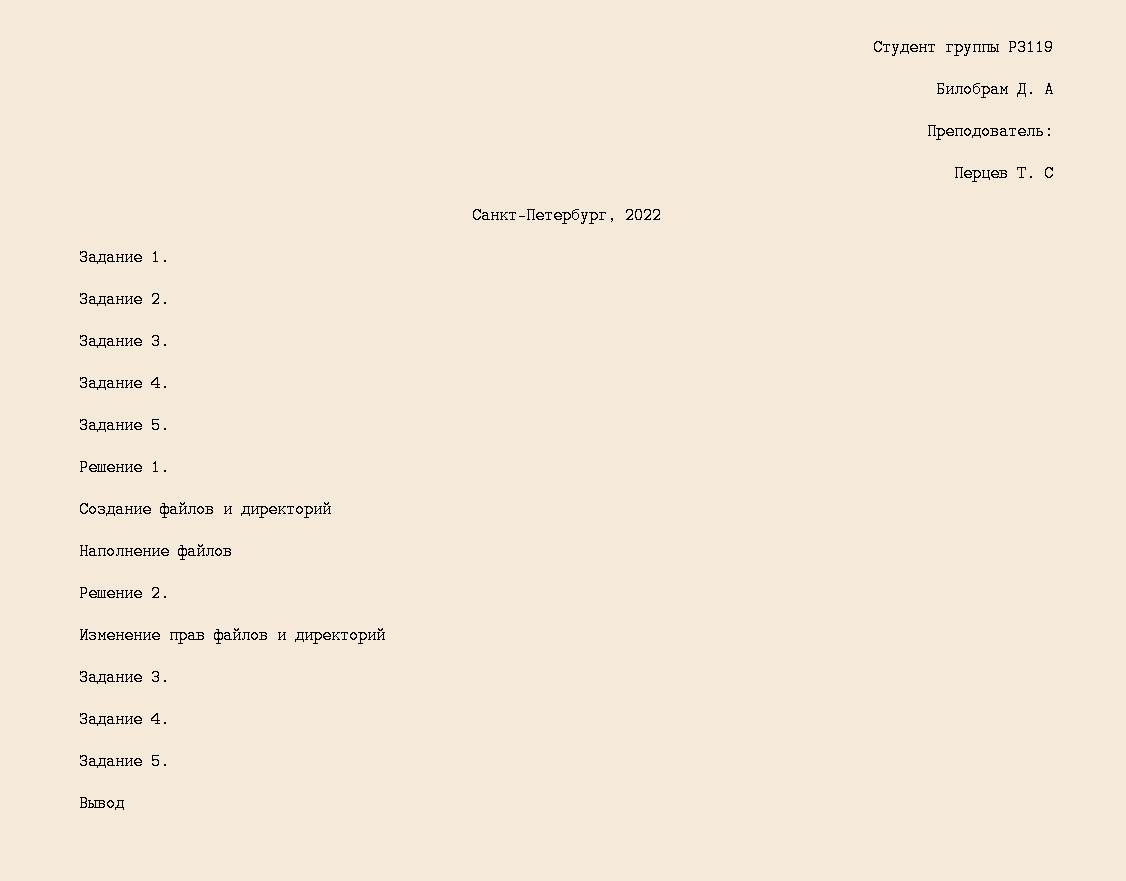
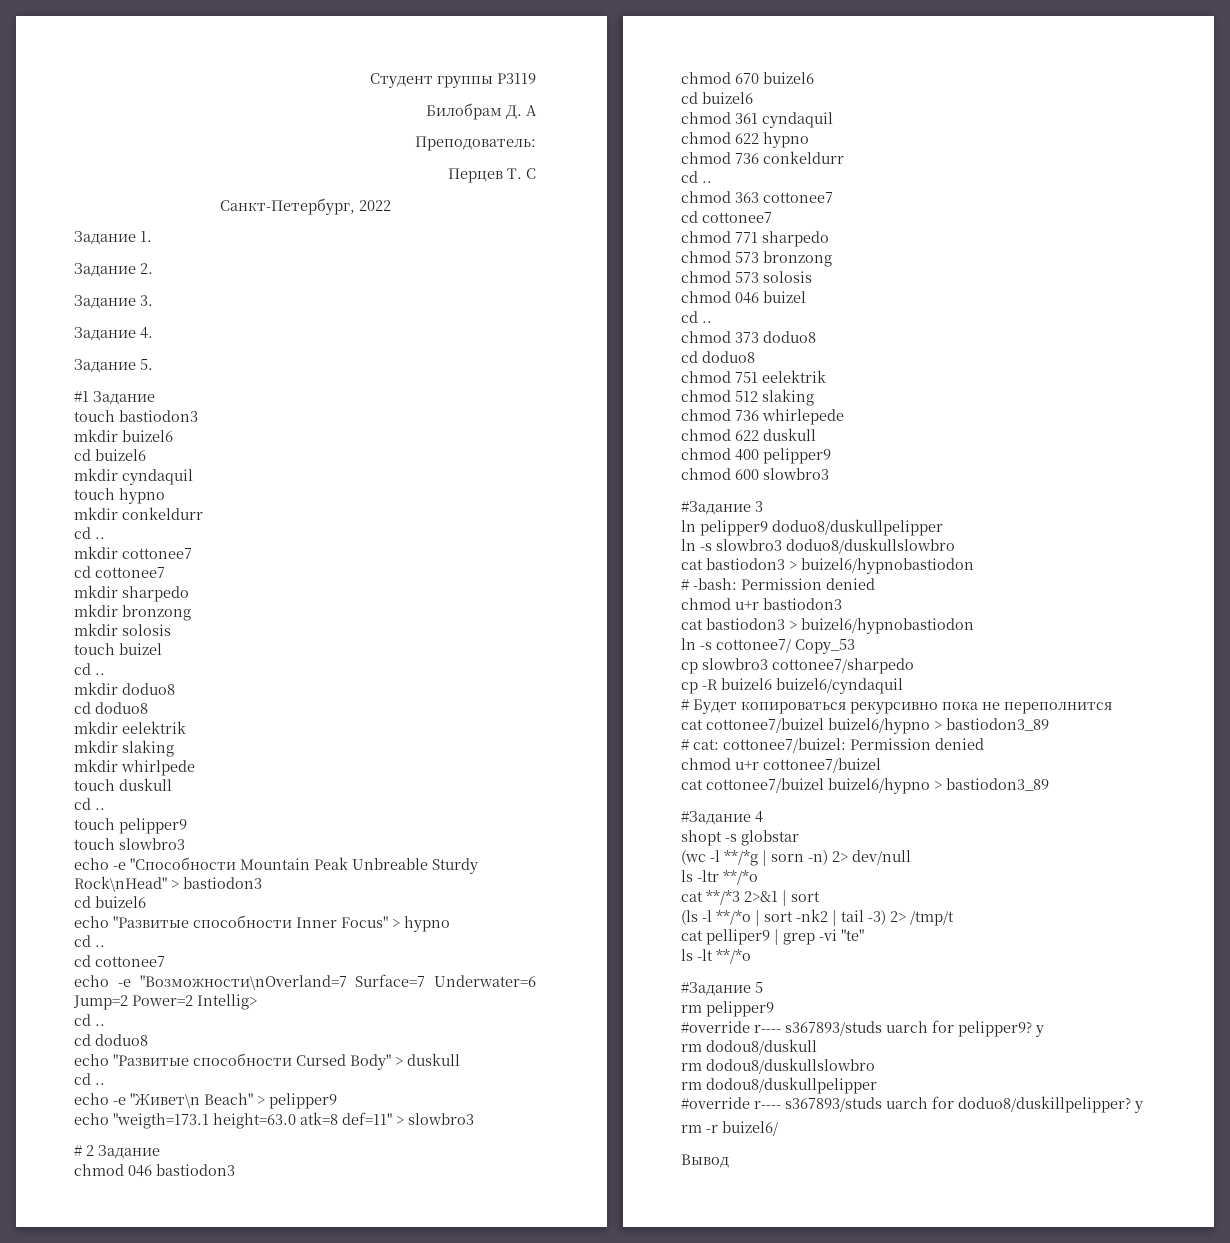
- Решение 1.
- Создание файлов и директорий
- Наполнение файлов
- Решение 2.
- Изменение прав файлов и директорий
- Задание 3.
- Задание 4.
- Задание 5.
+ #1 Задание
+ touch bastiodon3
+ mkdir buizel6
+ cd buizel6
+ mkdir cyndaquil
+ touch hypno
+ mkdir conkeldurr
+ cd ..
+ mkdir cottonee7
+ cd cottonee7
+ mkdir sharpedo
+ mkdir bronzong
+ mkdir solosis
+ touch buizel
+ cd ..
+ mkdir doduo8
+ cd doduo8
+ mkdir eelektrik
+ mkdir slaking
+ mkdir whirlpede
+ touch duskull
+ cd ..
+ touch pelipper9
+ touch slowbro3
+ echo -e "Способности Mountain Peak Unbreable Sturdy Rock\nHead" > bastiodon3
+ cd buizel6
+ echo "Развитые способности Inner Focus" > hypno
+ cd ..
+ cd cottonee7
+ echo -e "Возможности\nOverland=7 Surface=7 Underwater=6 Jump=2 Power=2 Intellig>
+ cd ..
+ cd doduo8
+ echo "Развитые способности Cursed Body" > duskull
+ cd ..
+ echo -e "Живет\n Beach" > pelipper9
+ echo "weigth=173.1 height=63.0 atk=8 def=11" > slowbro3
+ # 2 Задание
+ chmod 046 bastiodon3
+ chmod 670 buizel6
+ cd buizel6
+ chmod 361 cyndaquil
+ chmod 622 hypno
+ chmod 736 conkeldurr
+ cd ..
+ chmod 363 cottonee7
+ cd cottonee7
+ chmod 771 sharpedo
+ chmod 573 bronzong
+ chmod 573 solosis
+ chmod 046 buizel
+ cd ..
+ chmod 373 doduo8
+ cd doduo8
+ chmod 751 eelektrik
+ chmod 512 slaking
+ chmod 736 whirlepede
+ chmod 622 duskull
+ chmod 400 pelipper9
+ chmod 600 slowbro3
+ #Задание 3
+ ln pelipper9 doduo8/duskullpelipper
+ ln -s slowbro3 doduo8/duskullslowbro
+ cat bastiodon3 > buizel6/hypnobastiodon
+ # -bash: Permission denied
+ chmod u+r bastiodon3
+ cat bastiodon3 > buizel6/hypnobastiodon
+ ln -s cottonee7/ Copy_53
+ cp slowbro3 cottonee7/sharpedo
+ cp -R buizel6 buizel6/cyndaquil
+ # Будет копироваться рекурсивно пока не переполнится
+ cat cottonee7/buizel buizel6/hypno > bastiodon3_89
+ # cat: cottonee7/buizel: Permission denied
+ chmod u+r cottonee7/buizel
+ cat cottonee7/buizel buizel6/hypno > bastiodon3_89
+ #Задание 4
+ shopt -s globstar
+ (wc -l **/*g | sorn -n) 2> dev/null
+ ls -ltr **/*o
+ cat **/*3 2>&1 | sort
+ (ls -l **/*o | sort -nk2 | tail -3) 2> /tmp/t
+ cat pelliper9 | grep -vi "te"
+ ls -lt **/*o
+ #Задание 5
+ rm pelipper9
+ #override r---- s367893/studs uarch for pelipper9? y
+ rm dodou8/duskull
+ rm dodou8/duskullslowbro
+ rm dodou8/duskullpelipper
+ #override r---- s367893/studs uarch for doduo8/duskillpelipper? y
+ rm -r buizel6/

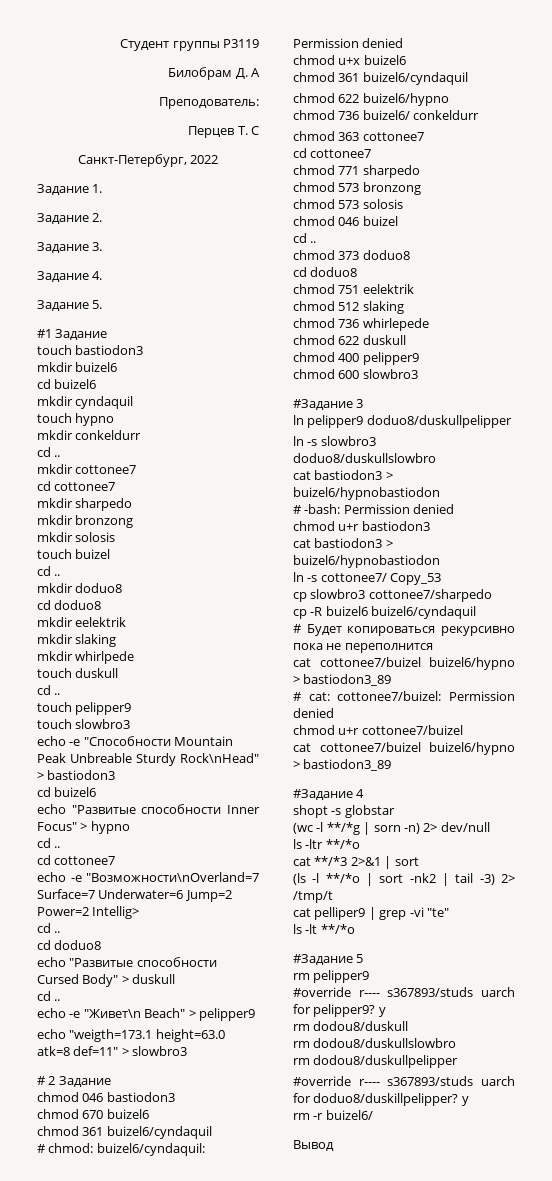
  chmod 670 buizel6
- cd buizel6
- chmod 361 cyndaquil
- chmod 622 hypno
- chmod 736 conkeldurr
- cd ..
+ chmod 361 buizel6/cyndaquil
+ # chmod: buizel6/cyndaquil: Permission denied
+ chmod u+x buizel6
+ chmod 361 buizel6/cyndaquil
+ chmod 622 buizel6/hypno
+ chmod 736 buizel6/ conkeldurr

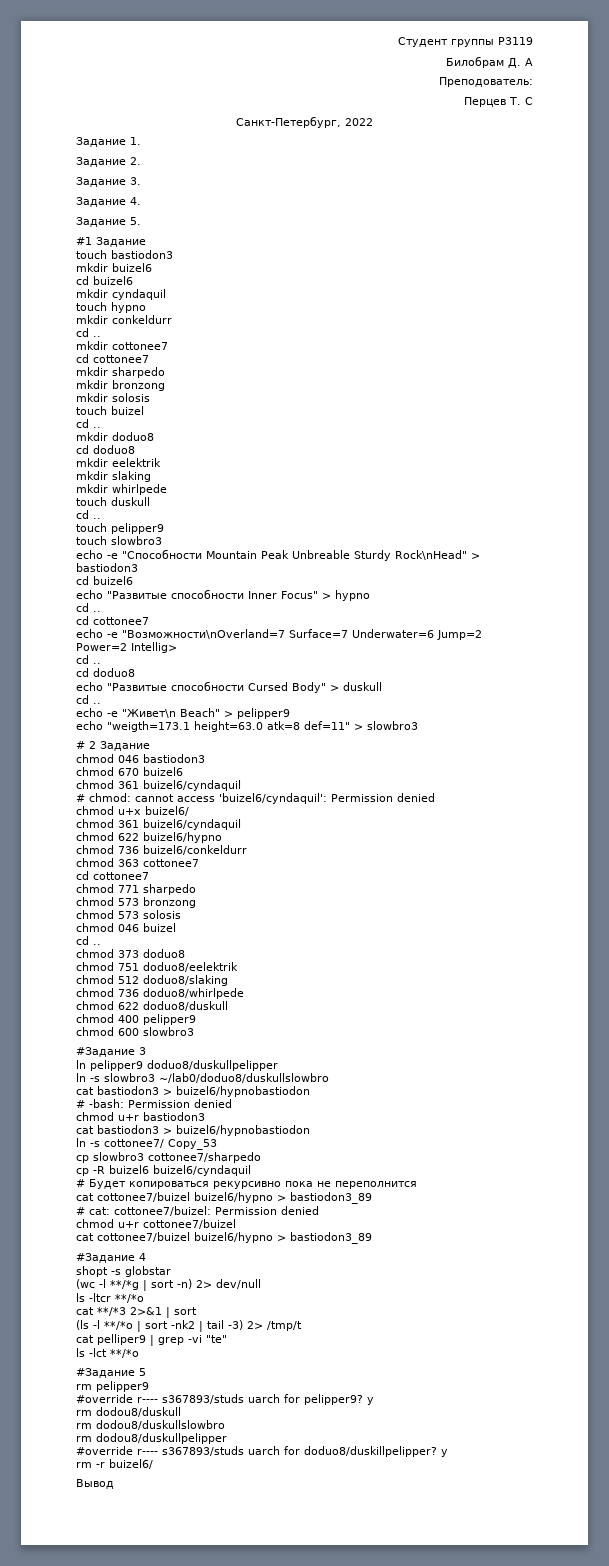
- # chmod: buizel6/cyndaquil: Permission denied
+ # chmod: cannot access 'buizel6/cyndaquil': Permission denied
- chmod u+x buizel6
+ chmod u+x buizel6/
- chmod 736 buizel6/ conkeldurr
+ chmod 736 buizel6/conkeldurr
  chmod 373 doduo8
- cd doduo8
- chmod 751 eelektrik
+ chmod 751 doduo8/eelektrik
- chmod 512 slaking
- chmod 736 whirlepede
- chmod 622 duskull
+ chmod 512 doduo8/slaking
+ chmod 736 doduo8/whirlpede
+ chmod 622 doduo8/duskull
- ln -s slowbro3 doduo8/duskullslowbro
+ ln -s slowbro3 ~/lab0/doduo8/duskullslowbro
- (wc -l **/*g | sorn -n) 2> dev/null
+ (wc -l **/*g | sort -n) 2> dev/null
- ls -ltr **/*o
+ ls -ltcr **/*o
- ls -lt **/*o
+ ls -lct **/*o

